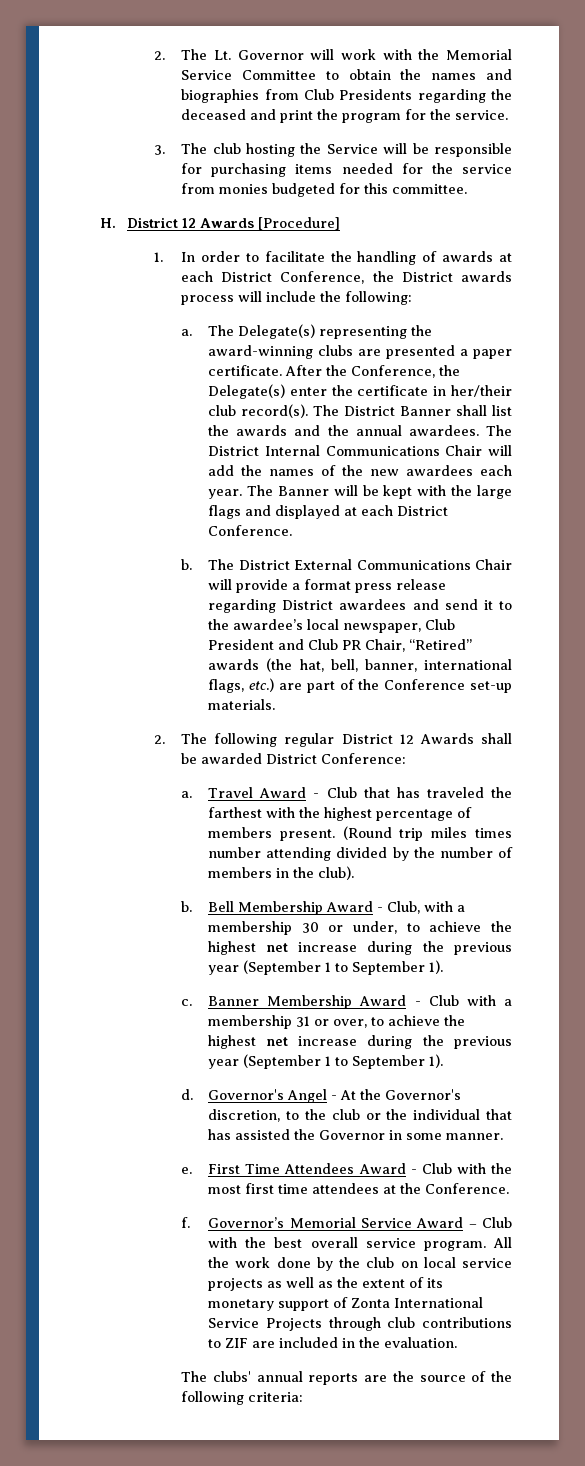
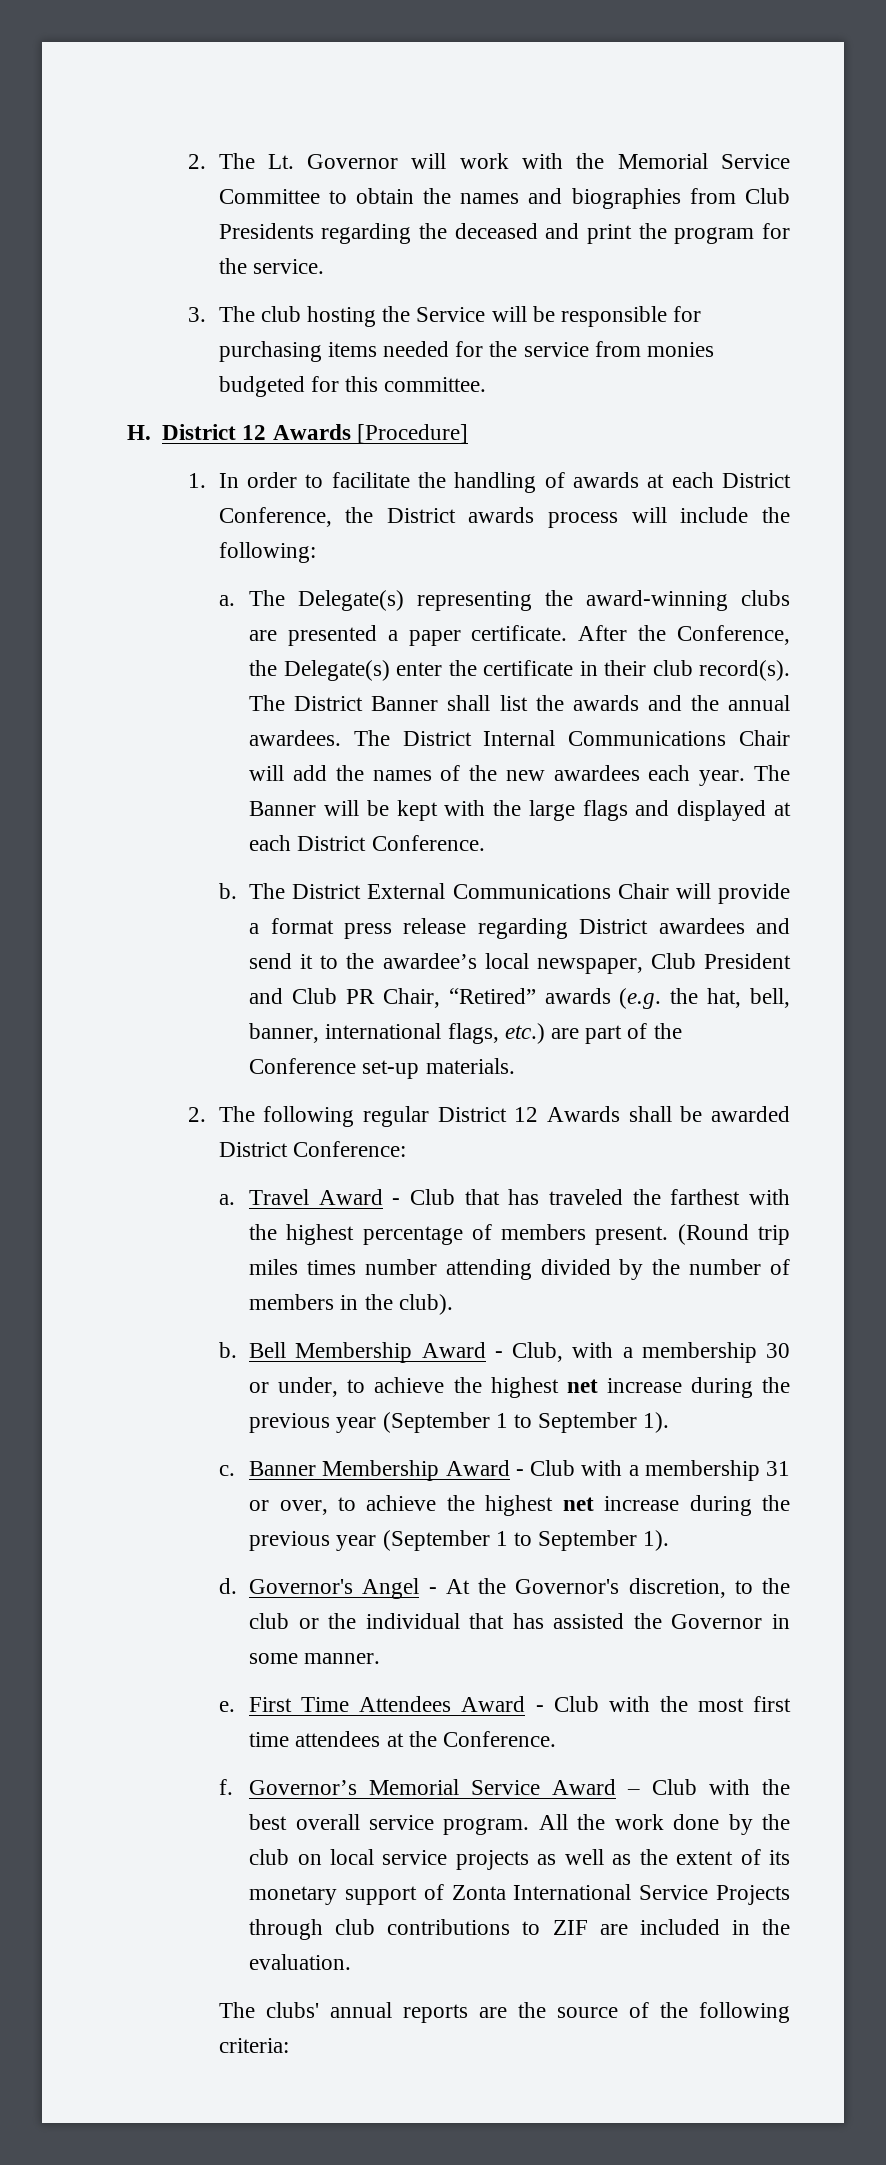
- After the Conference, the Delegate(s) enter the certificate in her/their club record(s).
+ After the Conference, the Delegate(s) enter the certificate in their club record(s).
- The District External Communications Chair will provide a format press release regarding District awardees and send it to the awardee’s local newspaper, Club President and Club PR Chair, “Retired” awards (the hat, bell, banner, international flags, etc.) are part of the Conference set-up materials.
+ The District External Communications Chair will provide a format press release regarding District awardees and send it to the awardee’s local newspaper, Club President and Club PR Chair, “Retired” awards (e.g. the hat, bell, banner, international flags, etc.) are part of the Conference set-up materials.

